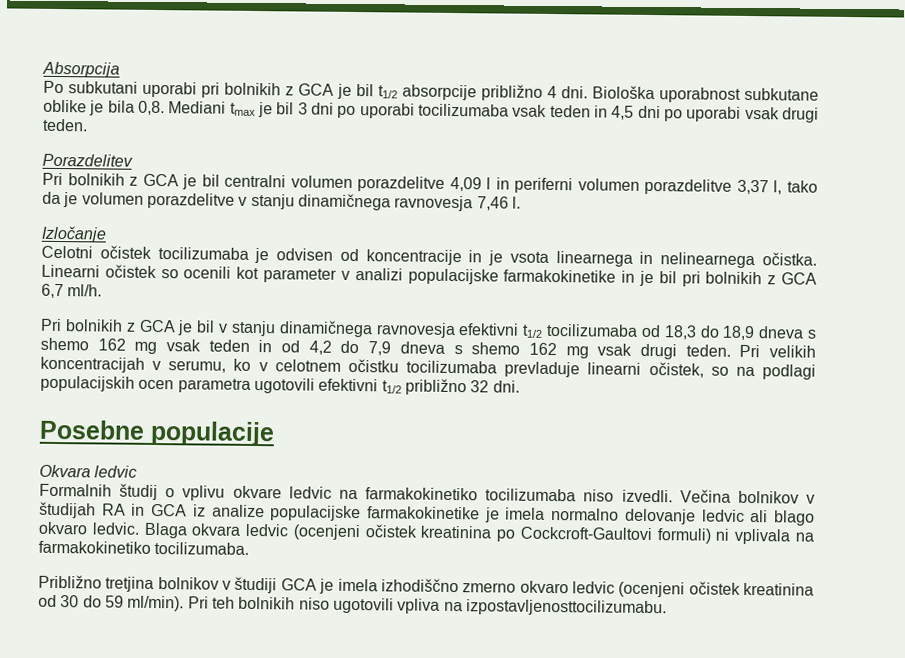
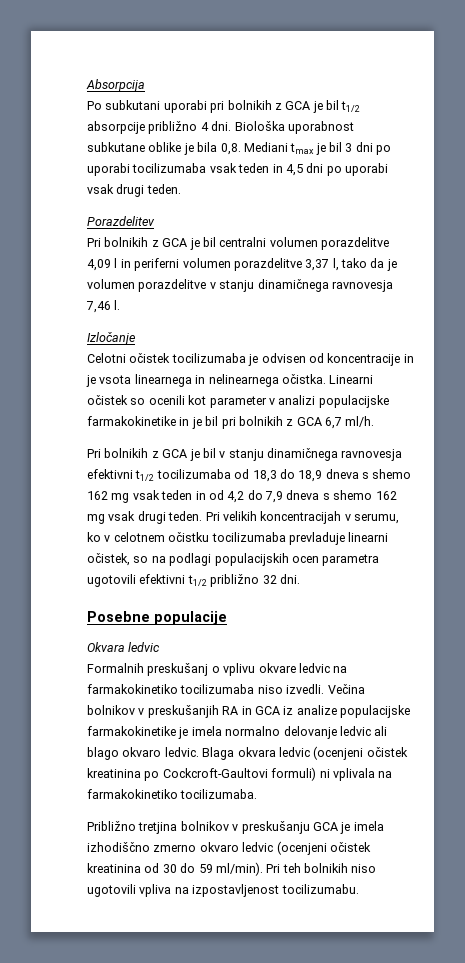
- Formalnih študij o vplivu okvare ledvic na farmakokinetiko tocilizumaba niso izvedli.
+ Formalnih preskušanj o vplivu okvare ledvic na farmakokinetiko tocilizumaba niso izvedli.
- Večina bolnikov v študijah RA in GCA iz analize populacijske farmakokinetike je imela normalno delovanje ledvic ali blago okvaro ledvic.
+ Večina bolnikov v preskušanjih RA in GCA iz analize populacijske farmakokinetike je imela normalno delovanje ledvic ali blago okvaro ledvic.
- Približno tretjina bolnikov v študiji GCA je imela izhodiščno zmerno okvaro ledvic (ocenjeni očistek kreatinina od 30 do 59 ml/min).
+ Približno tretjina bolnikov v preskušanju GCA je imela izhodiščno zmerno okvaro ledvic (ocenjeni očistek kreatinina od 30 do 59 ml/min).
- Pri teh bolnikih niso ugotovili vpliva na izpostavljenosttocilizumabu.
+ Pri teh bolnikih niso ugotovili vpliva na izpostavljenost tocilizumabu.

